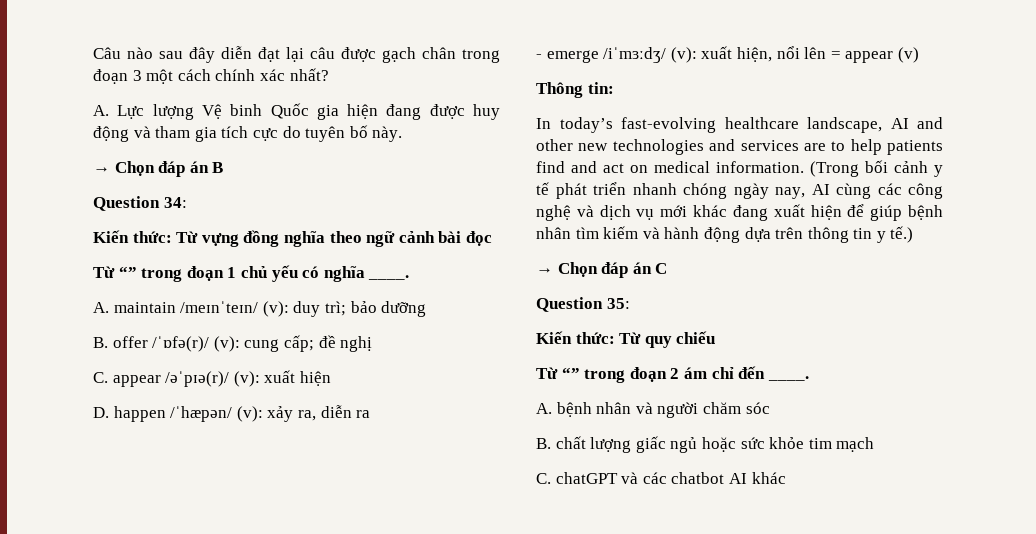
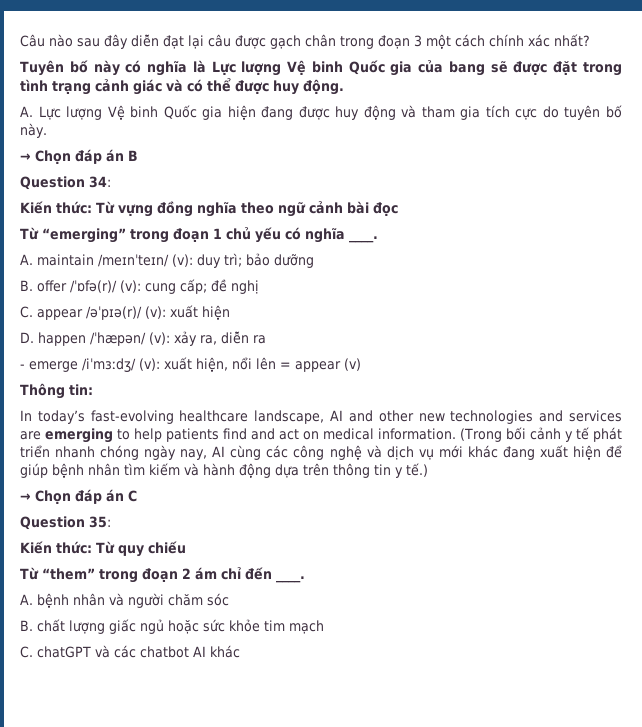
+ Tuyên bố này có nghĩa là Lực lượng Vệ binh Quốc gia của bang sẽ được đặt trong tình trạng cảnh giác và có thể được huy động.
- Từ “” trong đoạn 1 chủ yếu có nghĩa ____.
+ Từ “emerging” trong đoạn 1 chủ yếu có nghĩa ____.
- In today’s fast-evolving healthcare landscape, AI and other new technologies and services are to help patients find and act on medical information.
+ In today’s fast-evolving healthcare landscape, AI and other new technologies and services are emerging to help patients find and act on medical information.
- Từ “” trong đoạn 2 ám chỉ đến ____.
+ Từ “them” trong đoạn 2 ám chỉ đến ____.

